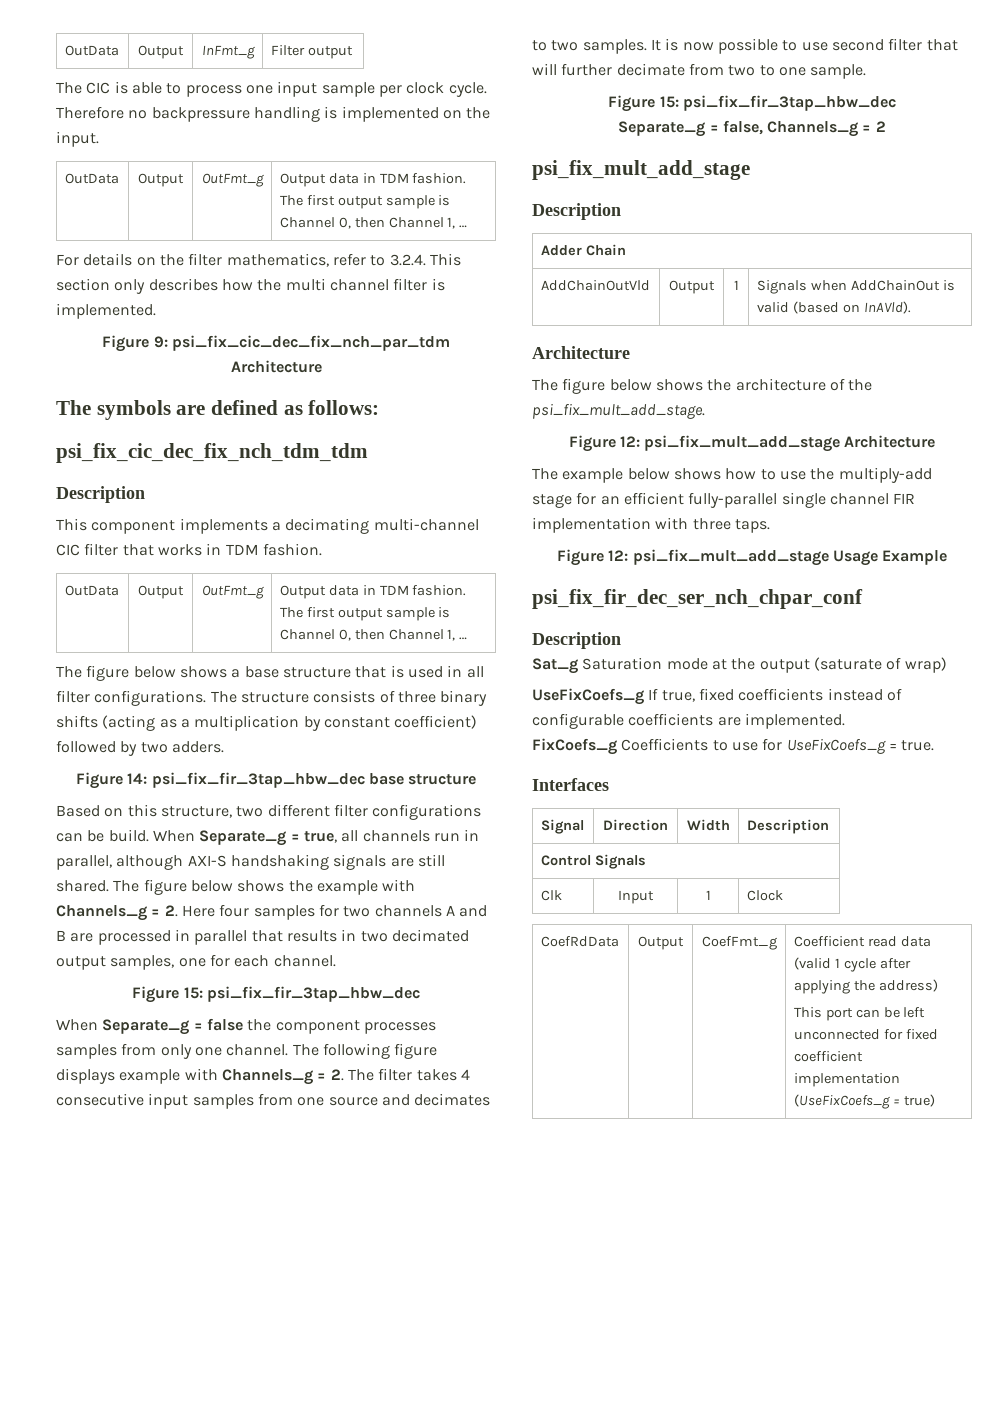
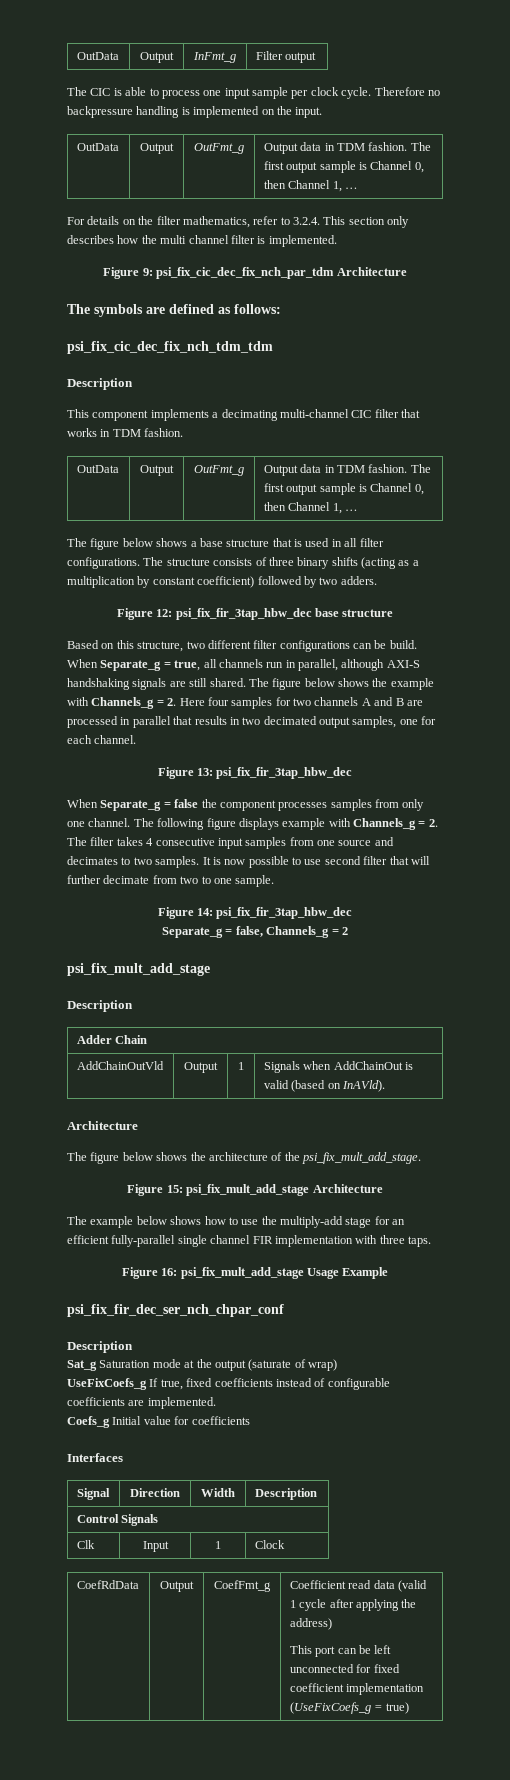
- Figure 14: psi_fix_fir_3tap_hbw_dec base structure
+ Figure 12: psi_fix_fir_3tap_hbw_dec base structure
  The figure below shows the example with Channels_g = 2. Here four samples for two channels A and B are processed in parallel that results in two decimated output samples, one for each channel.
- Figure 15: psi_fix_fir_3tap_hbw_dec
+ Figure 13: psi_fix_fir_3tap_hbw_dec
  It is now possible to use second filter that will further decimate from two to one sample.
- Figure 15: psi_fix_fir_3tap_hbw_dec
+ Figure 14: psi_fix_fir_3tap_hbw_dec
- Figure 12: psi_fix_mult_add_stage Architecture
+ Figure 15: psi_fix_mult_add_stage Architecture
- Figure 12: psi_fix_mult_add_stage Usage Example
+ Figure 16: psi_fix_mult_add_stage Usage Example
- FixCoefs_g Coefficients to use for UseFixCoefs_g = true.
+ Coefs_g Initial value for coefficients

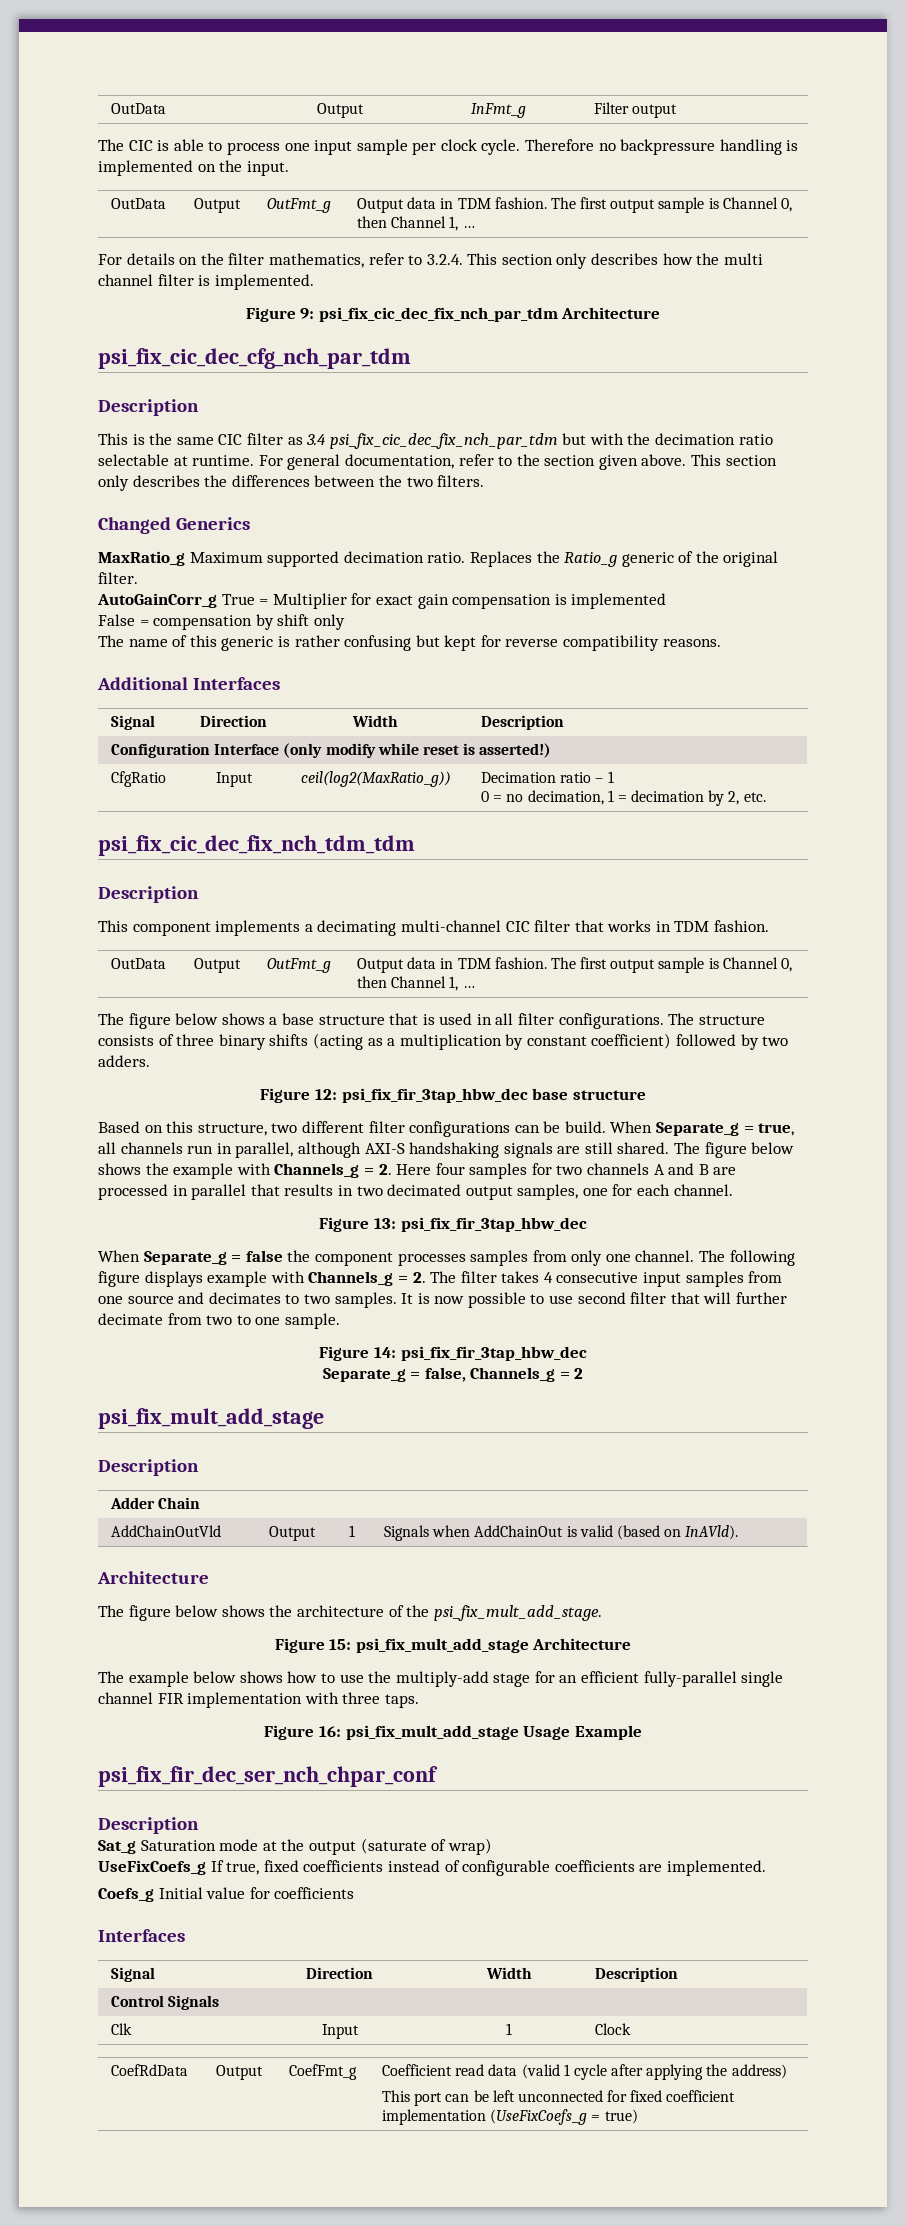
- The symbols are defined as follows:
+ psi_fix_cic_dec_cfg_nch_par_tdm
+ Description
+ This is the same CIC filter as 3.4 psi_fix_cic_dec_fix_nch_par_tdm but with the decimation ratio selectable at runtime. For general documentation, refer to the section given above. This section only describes the differences between the two filters.
+ Changed Generics
+ MaxRatio_g Maximum supported decimation ratio. Replaces the Ratio_g generic of the original filter.
+ AutoGainCorr_g True = Multiplier for exact gain compensation is implemented
+ False = compensation by shift only
+ The name of this generic is rather confusing but kept for reverse compatibility reasons.
+ Additional Interfaces
+ Signal | Direction | Width | Description
+ Configuration Interface (only modify while reset is asserted!)
+ CfgRatio | Input | ceil(log2(MaxRatio_g)) | Decimation ratio – 1
+ 0 = no decimation, 1 = decimation by 2, etc.

